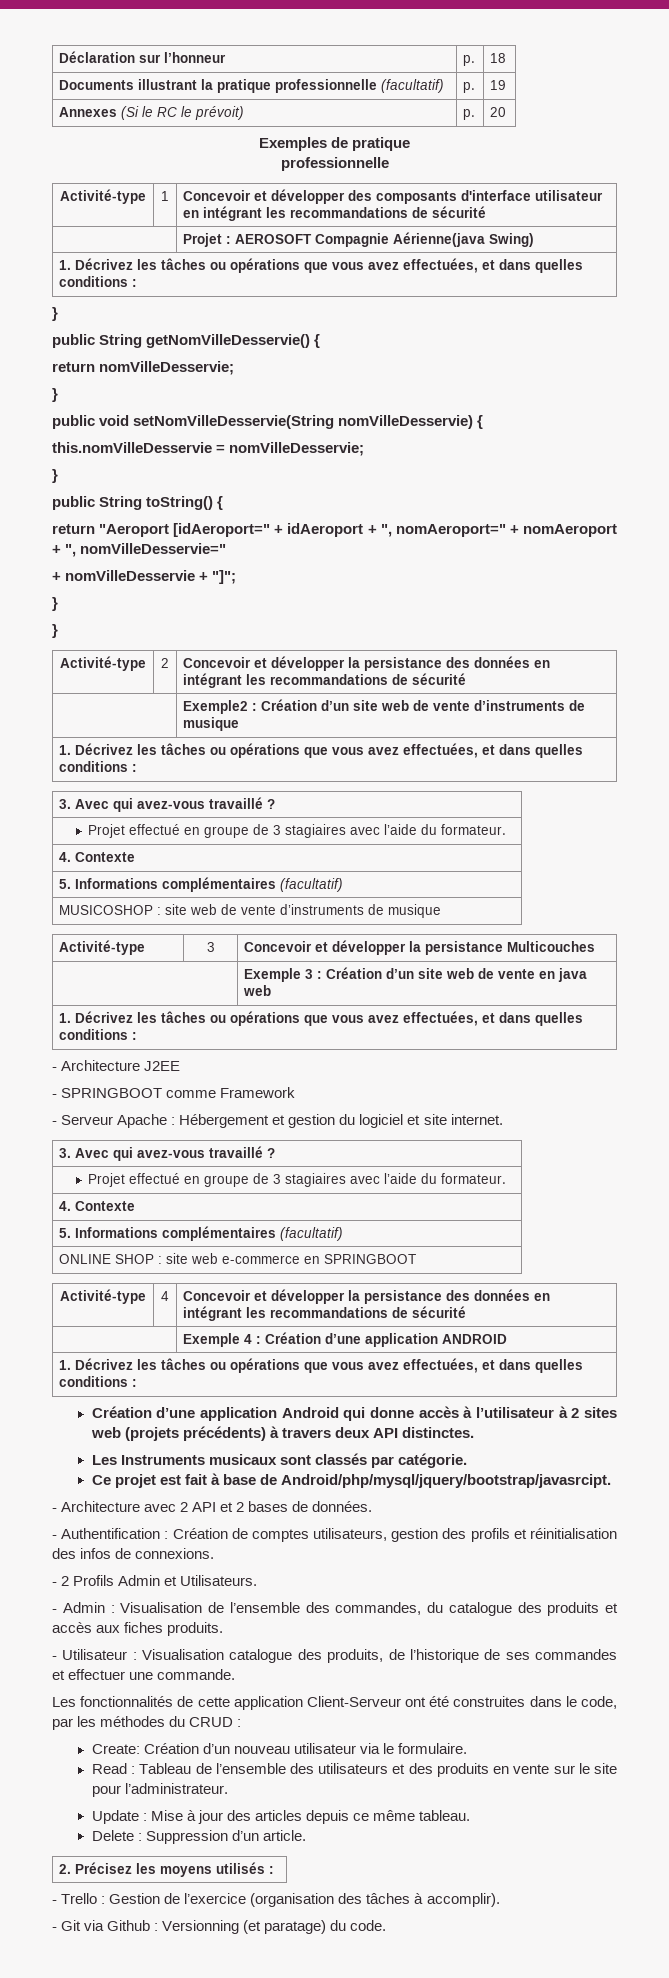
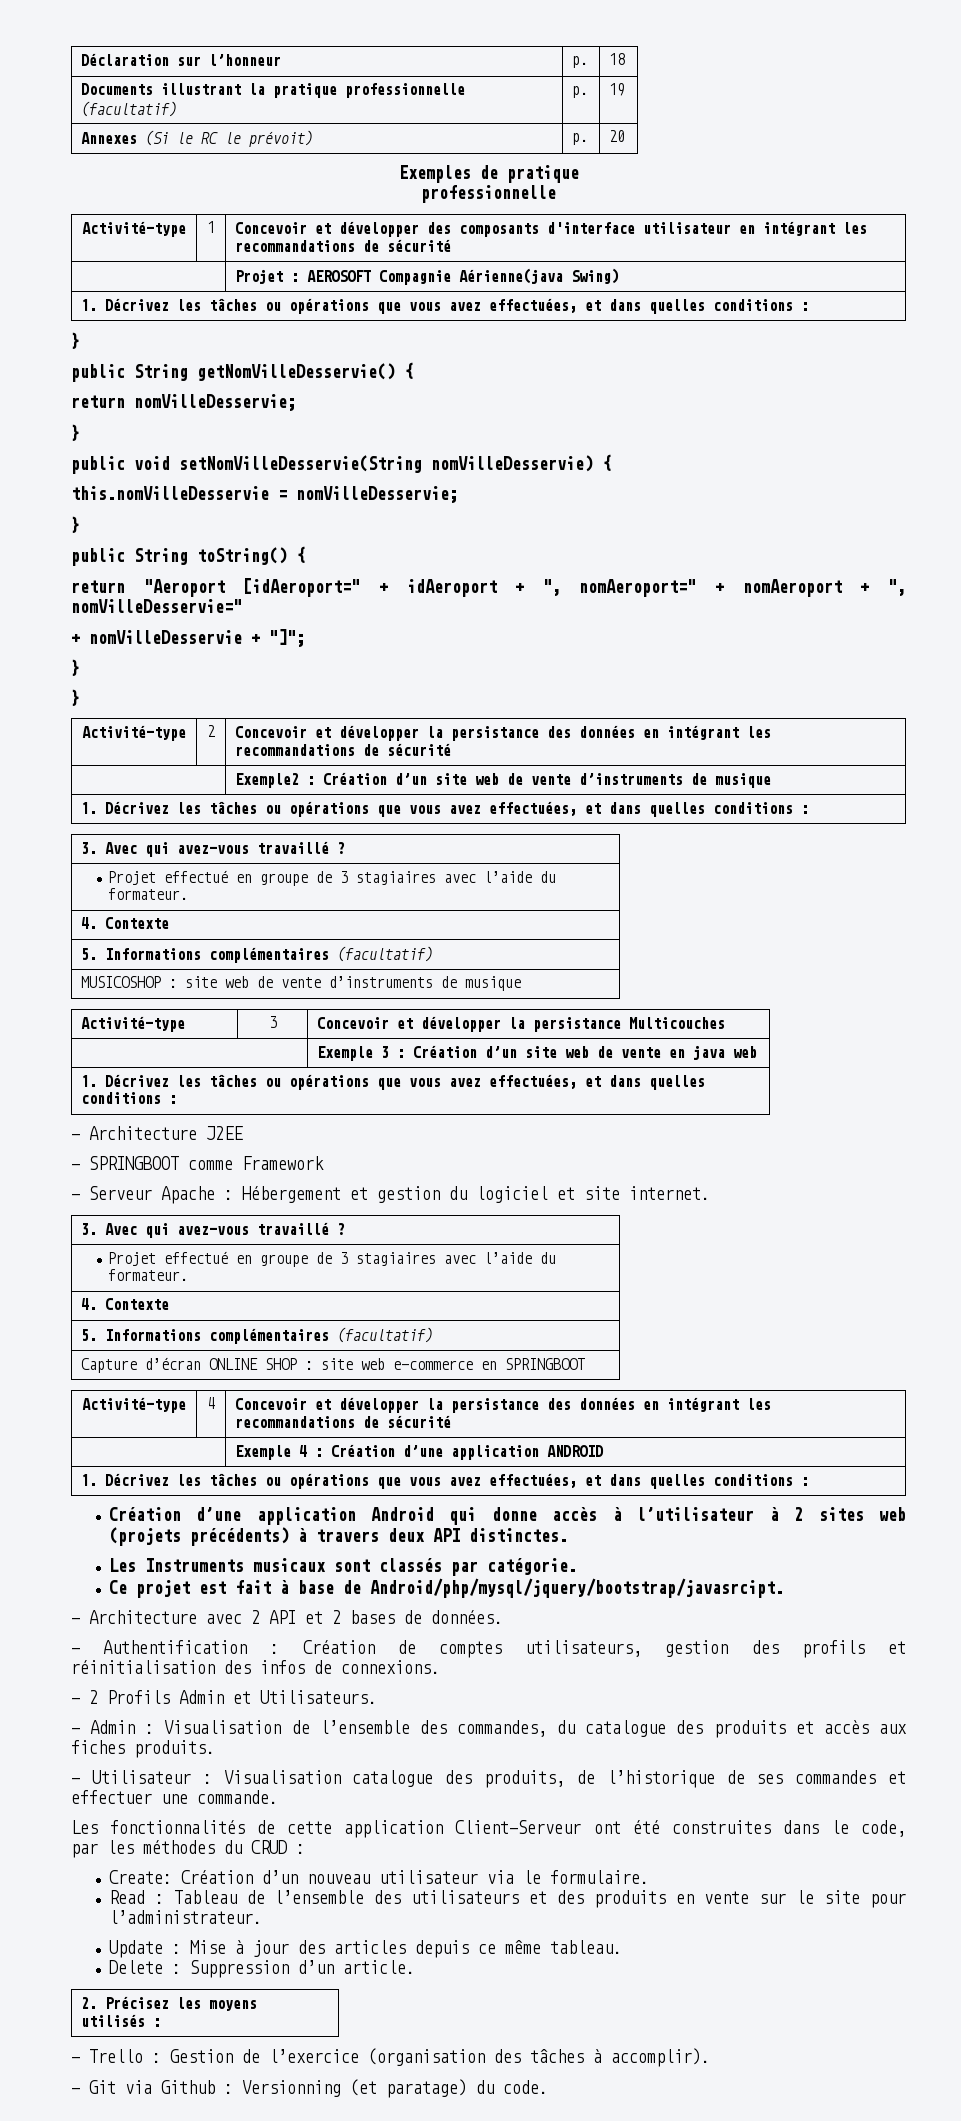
- ONLINE SHOP : site web e-commerce en SPRINGBOOT
+ Capture d’écran ONLINE SHOP : site web e-commerce en SPRINGBOOT

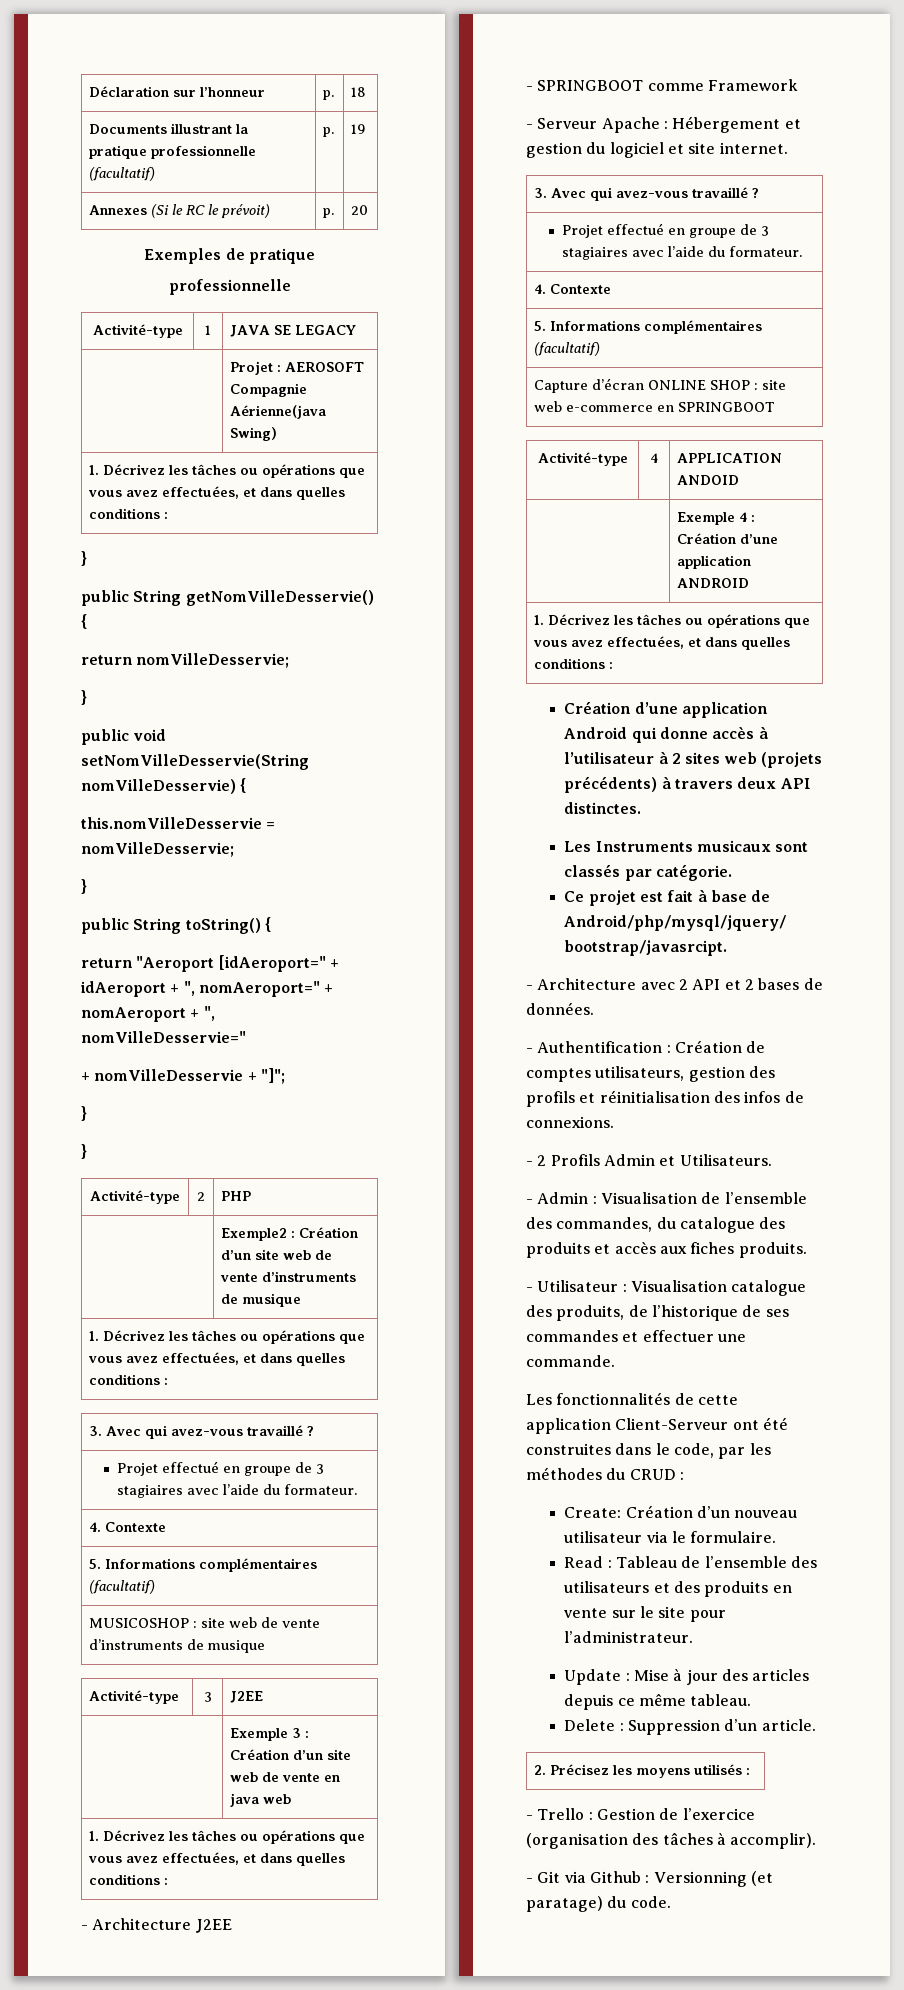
- Activité-type | 1 | Concevoir et développer des composants d'interface utilisateur en intégrant les recommandations de sécurité
+ Activité-type | 1 | JAVA SE LEGACY
- Activité-type | 2 | Concevoir et développer la persistance des données en intégrant les recommandations de sécurité
+ Activité-type | 2 | PHP
- Activité-type | 3 | Concevoir et développer la persistance Multicouches
+ Activité-type | 3 | J2EE
- Activité-type | 4 | Concevoir et développer la persistance des données en intégrant les recommandations de sécurité
+ Activité-type | 4 | APPLICATION ANDOID

